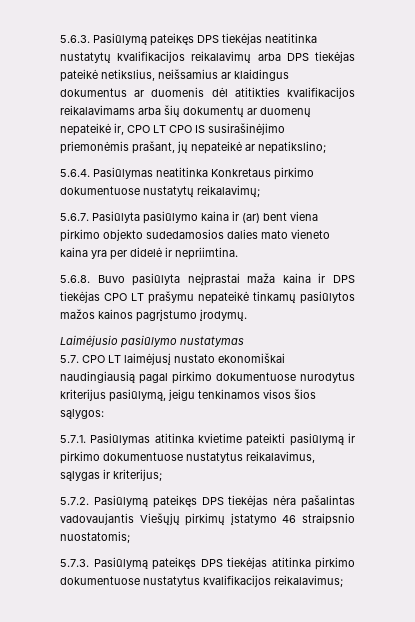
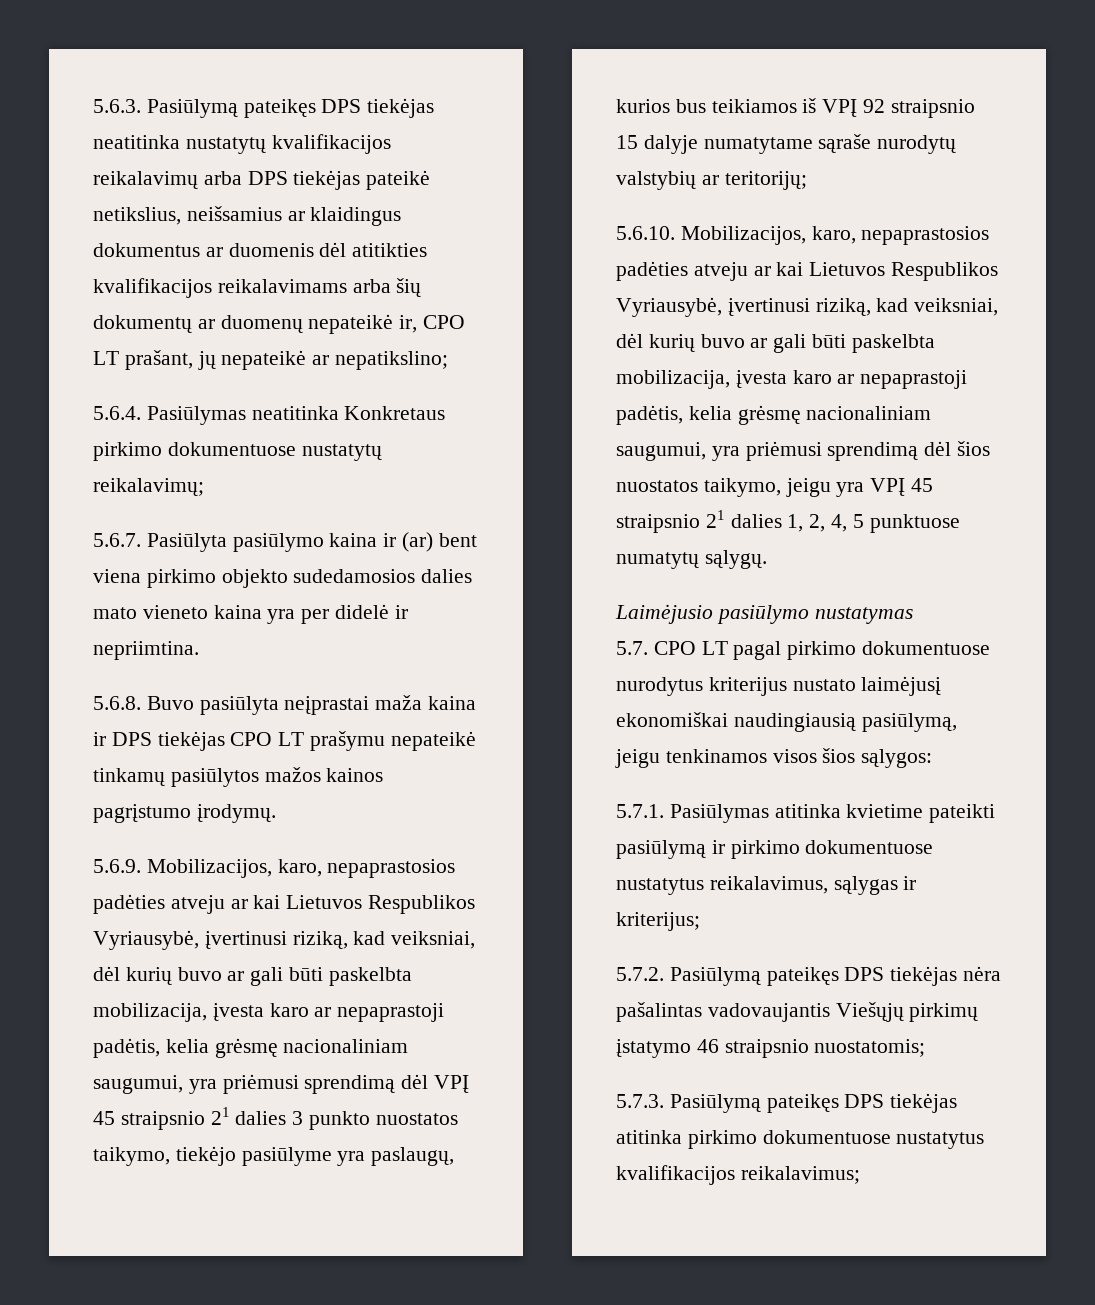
- 5.6.3. Pasiūlymą pateikęs DPS tiekėjas neatitinka nustatytų kvalifikacijos reikalavimų arba DPS tiekėjas pateikė netikslius, neišsamius ar klaidingus dokumentus ar duomenis dėl atitikties kvalifikacijos reikalavimams arba šių dokumentų ar duomenų nepateikė ir, CPO LT CPO IS susirašinėjimo priemonėmis prašant, jų nepateikė ar nepatikslino;
+ 5.6.3. Pasiūlymą pateikęs DPS tiekėjas neatitinka nustatytų kvalifikacijos reikalavimų arba DPS tiekėjas pateikė netikslius, neišsamius ar klaidingus dokumentus ar duomenis dėl atitikties kvalifikacijos reikalavimams arba šių dokumentų ar duomenų nepateikė ir, CPO LT prašant, jų nepateikė ar nepatikslino;
+ 5.6.9. Mobilizacijos, karo, nepaprastosios padėties atveju ar kai Lietuvos Respublikos Vyriausybė, įvertinusi riziką, kad veiksniai, dėl kurių buvo ar gali būti paskelbta mobilizacija, įvesta karo ar nepaprastoji padėtis, kelia grėsmę nacionaliniam saugumui, yra priėmusi sprendimą dėl VPĮ 45 straipsnio 21 dalies 3 punkto nuostatos taikymo, tiekėjo pasiūlyme yra paslaugų, kurios bus teikiamos iš VPĮ 92 straipsnio 15 dalyje numatytame sąraše nurodytų valstybių ar teritorijų;
+ 5.6.10. Mobilizacijos, karo, nepaprastosios padėties atveju ar kai Lietuvos Respublikos Vyriausybė, įvertinusi riziką, kad veiksniai, dėl kurių buvo ar gali būti paskelbta mobilizacija, įvesta karo ar nepaprastoji padėtis, kelia grėsmę nacionaliniam saugumui, yra priėmusi sprendimą dėl šios nuostatos taikymo, jeigu yra VPĮ 45 straipsnio 21 dalies 1, 2, 4, 5 punktuose numatytų sąlygų.
- 5.7. CPO LT laimėjusį nustato ekonomiškai naudingiausią pagal pirkimo dokumentuose nurodytus kriterijus pasiūlymą, jeigu tenkinamos visos šios sąlygos:
+ 5.7. CPO LT pagal pirkimo dokumentuose nurodytus kriterijus nustato laimėjusį ekonomiškai naudingiausią pasiūlymą, jeigu tenkinamos visos šios sąlygos:

